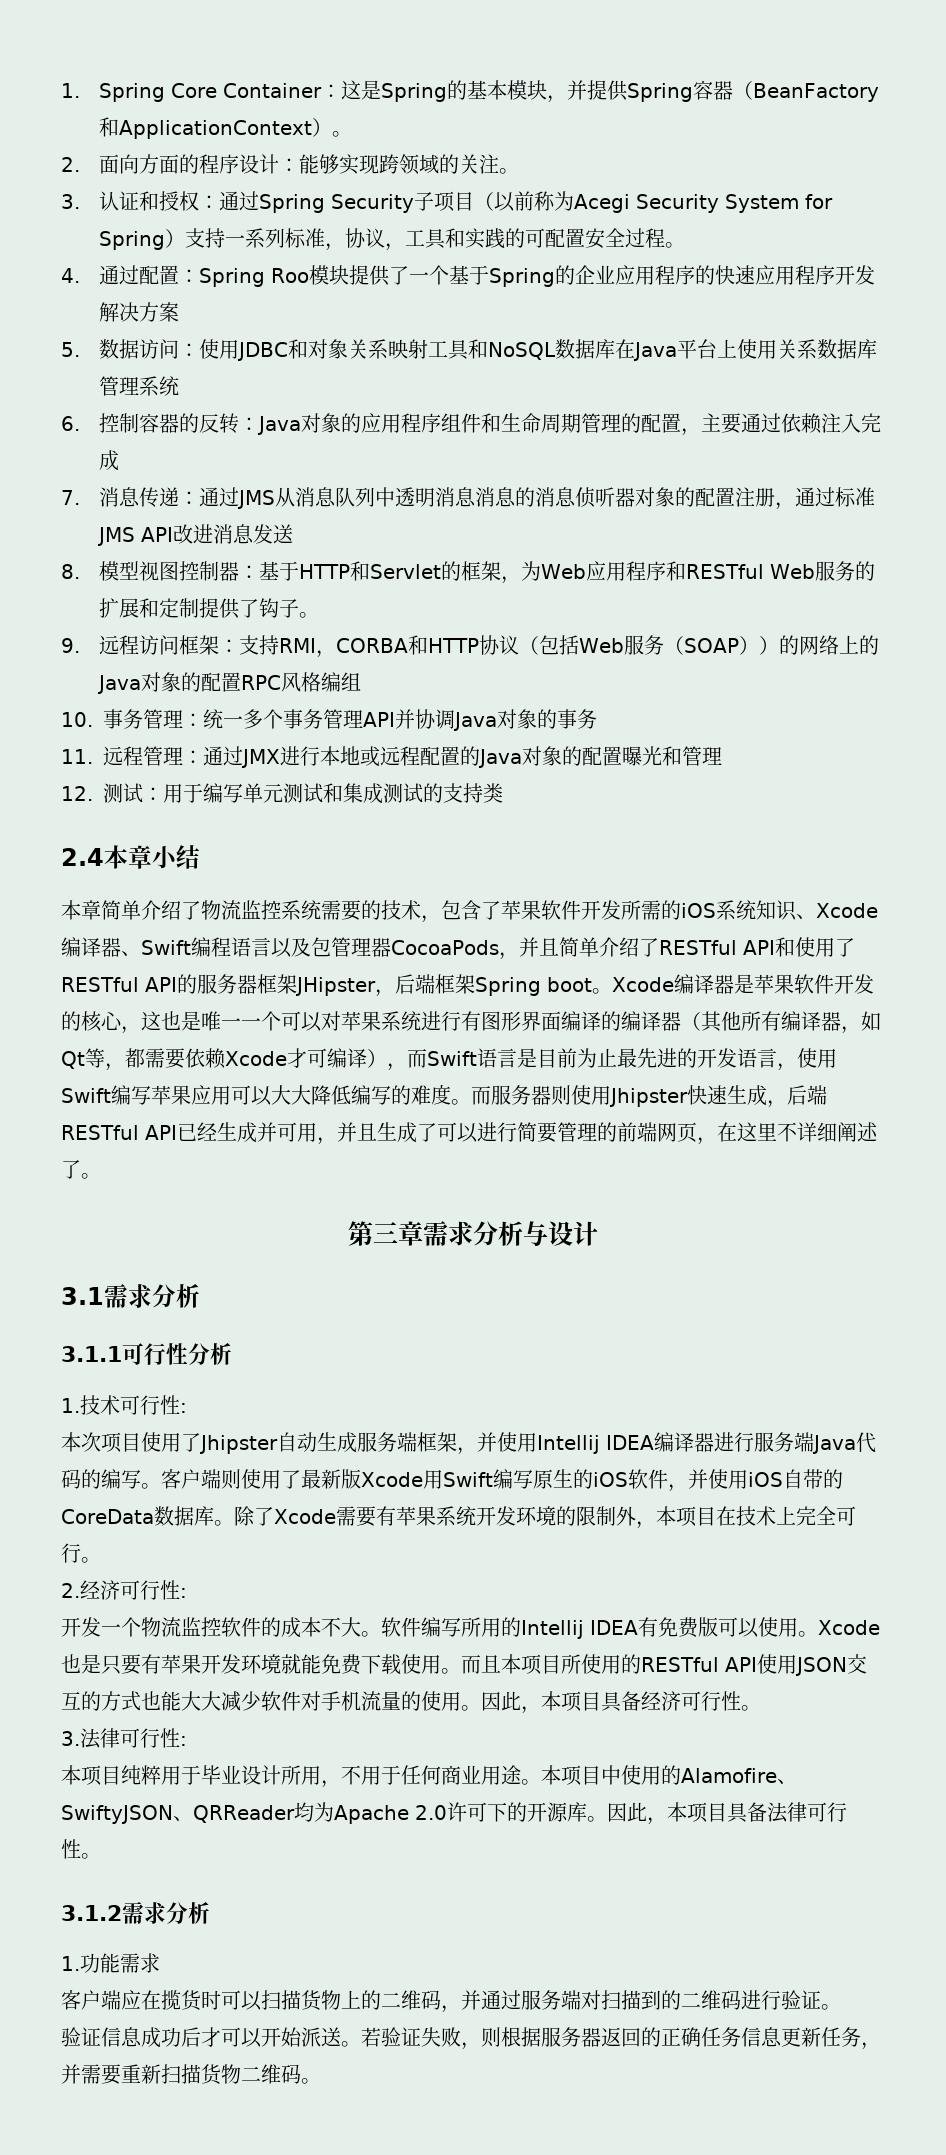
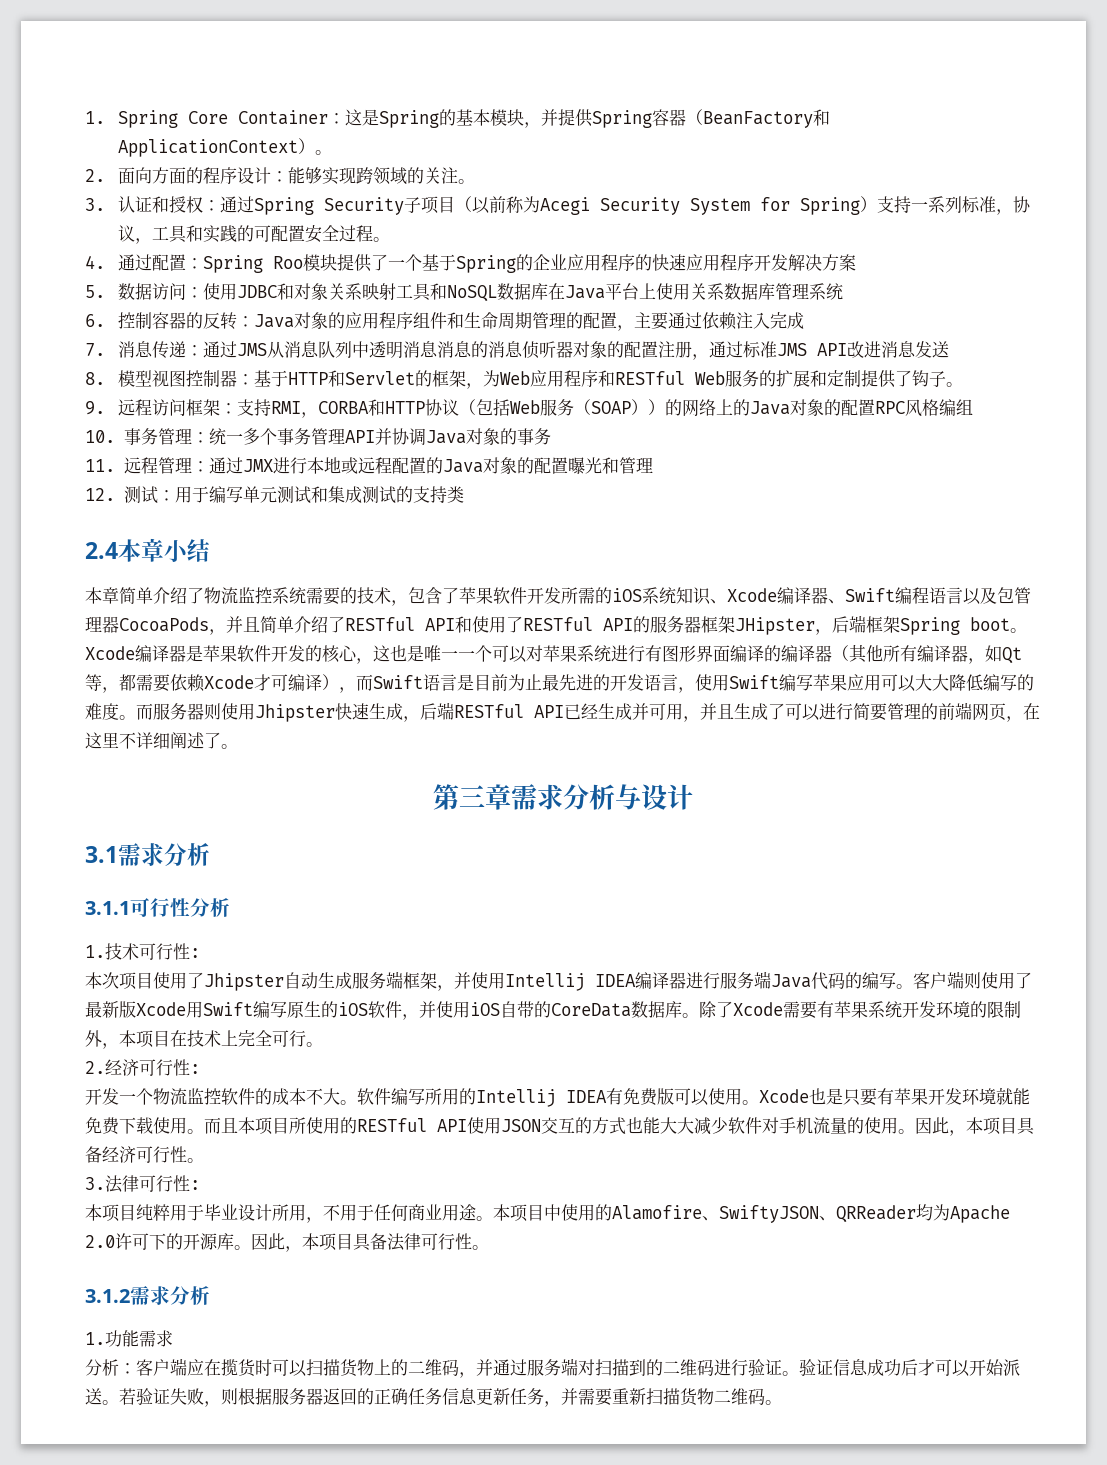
- 客户端应在揽货时可以扫描货物上的二维码，并通过服务端对扫描到的二维码进行验证。
- 验证信息成功后才可以开始派送。
+ 分析：客户端应在揽货时可以扫描货物上的二维码，并通过服务端对扫描到的二维码进行验证。验证信息成功后才可以开始派送。

